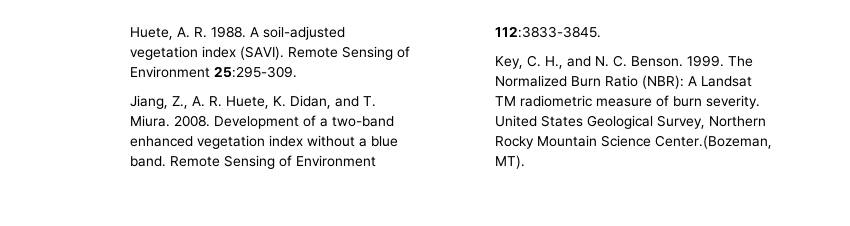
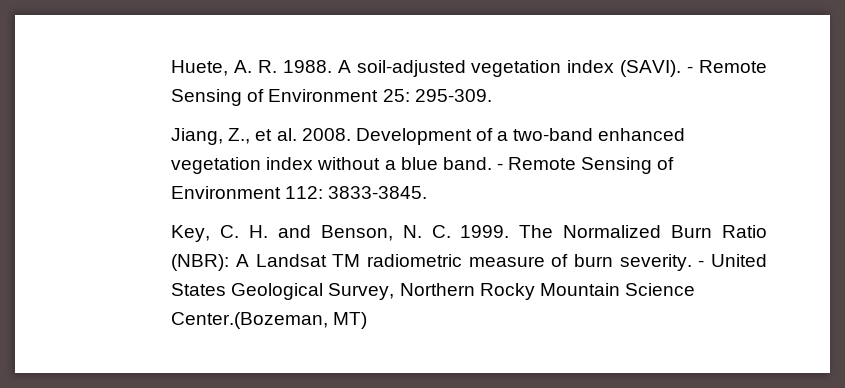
- Remote Sensing of Environment 25:295-309.
+ - Remote Sensing of Environment 25: 295-309.
- Jiang, Z., A. R. Huete, K. Didan, and T. Miura. 2008.
+ Jiang, Z., et al. 2008.
- Remote Sensing of Environment 112:3833-3845.
+ - Remote Sensing of Environment 112: 3833-3845.
- Key, C. H., and N. C. Benson. 1999.
+ Key, C. H. and Benson, N. C. 1999.
- United States Geological Survey, Northern Rocky Mountain Science Center.(Bozeman, MT).
+ - United States Geological Survey, Northern Rocky Mountain Science Center.(Bozeman, MT)

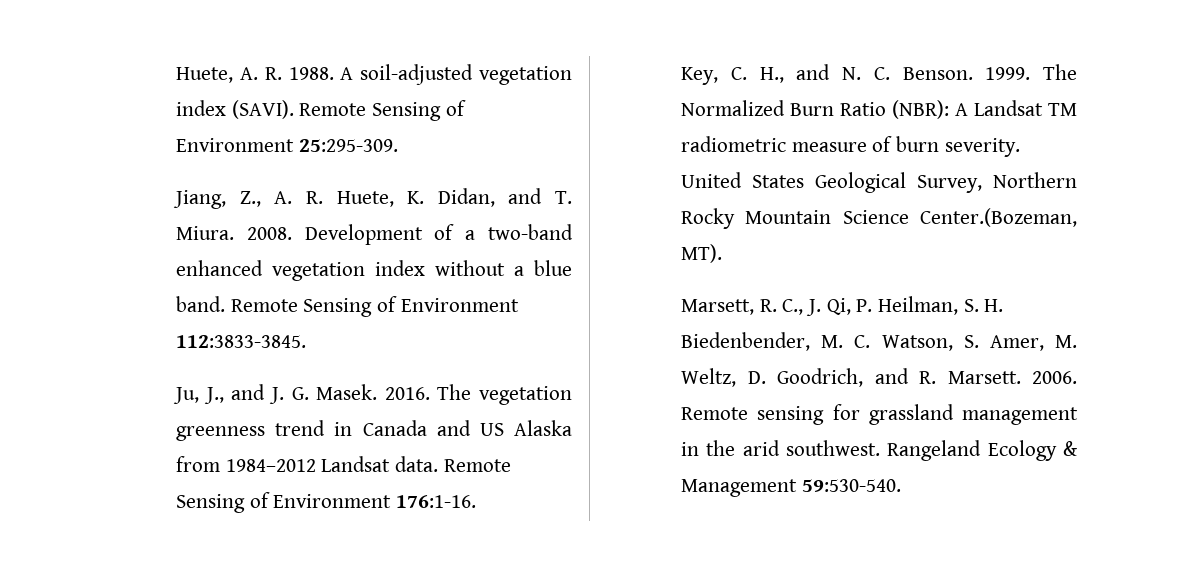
- - Remote Sensing of Environment 25: 295-309.
+ Remote Sensing of Environment 25:295-309.
- Jiang, Z., et al. 2008.
+ Jiang, Z., A. R. Huete, K. Didan, and T. Miura. 2008.
- - Remote Sensing of Environment 112: 3833-3845.
+ Remote Sensing of Environment 112:3833-3845.
+ Ju, J., and J. G. Masek. 2016. The vegetation greenness trend in Canada and US Alaska from 1984–2012 Landsat data. Remote Sensing of Environment 176:1-16.
- Key, C. H. and Benson, N. C. 1999.
+ Key, C. H., and N. C. Benson. 1999.
- - United States Geological Survey, Northern Rocky Mountain Science Center.(Bozeman, MT)
+ United States Geological Survey, Northern Rocky Mountain Science Center.(Bozeman, MT).
+ Marsett, R. C., J. Qi, P. Heilman, S. H. Biedenbender, M. C. Watson, S. Amer, M. Weltz, D. Goodrich, and R. Marsett. 2006. Remote sensing for grassland management in the arid southwest. Rangeland Ecology & Management 59:530-540.

